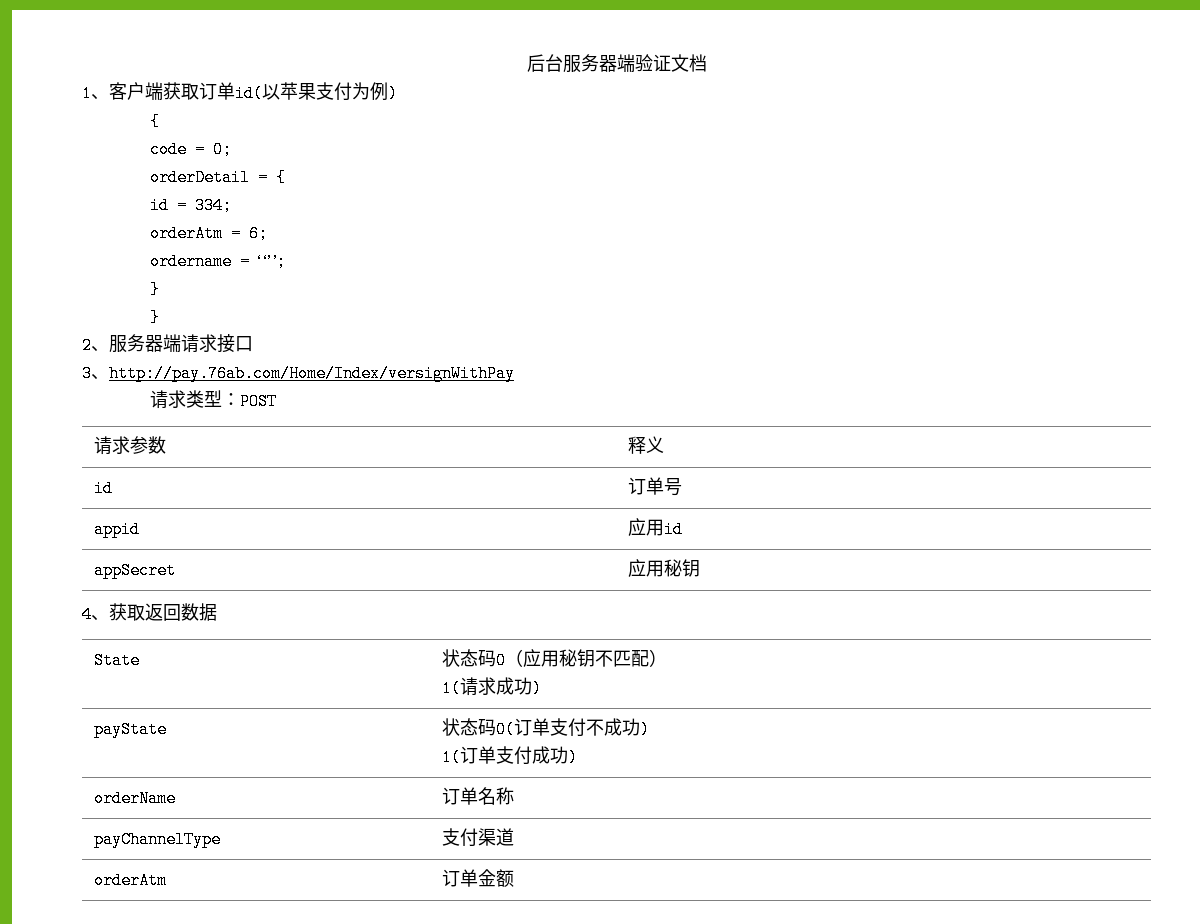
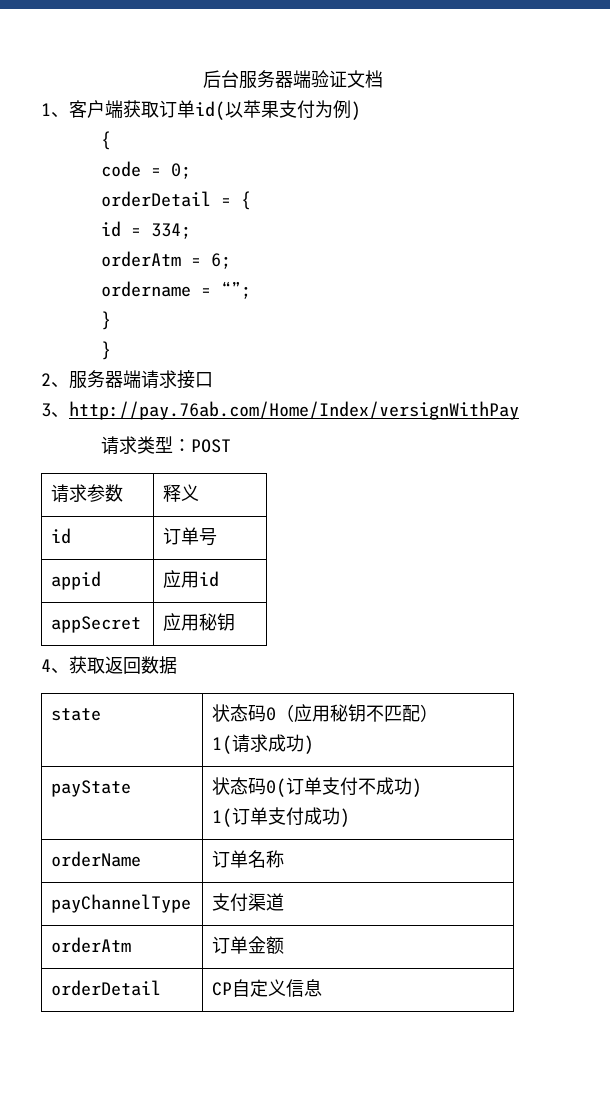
- State | 状态码0（应用秘钥不匹配）
+ state | 状态码0（应用秘钥不匹配）
+ orderDetail | CP自定义信息

